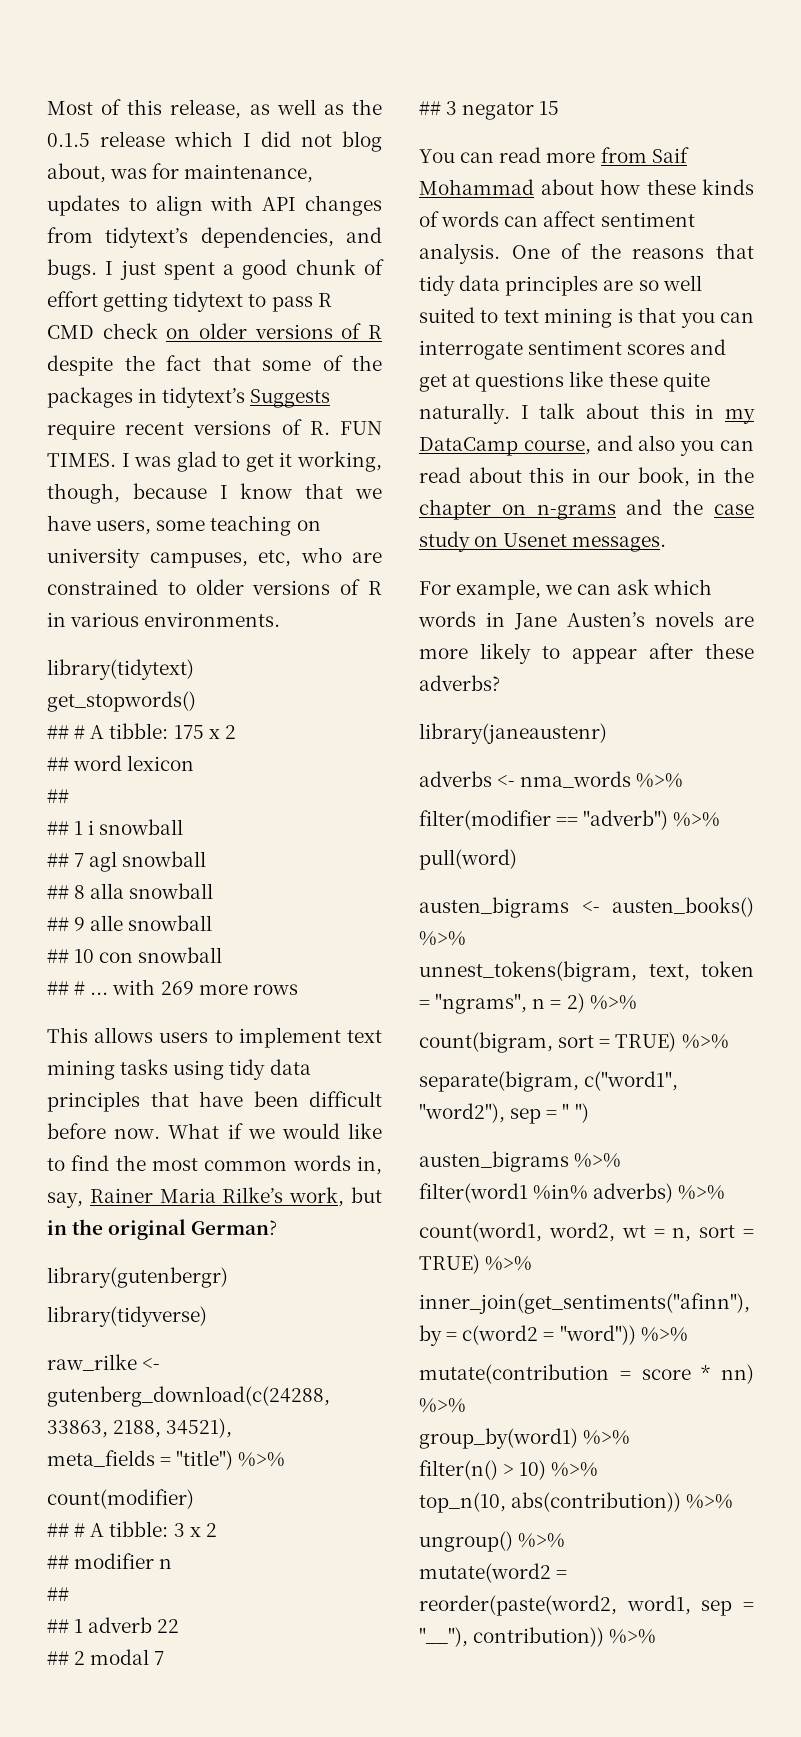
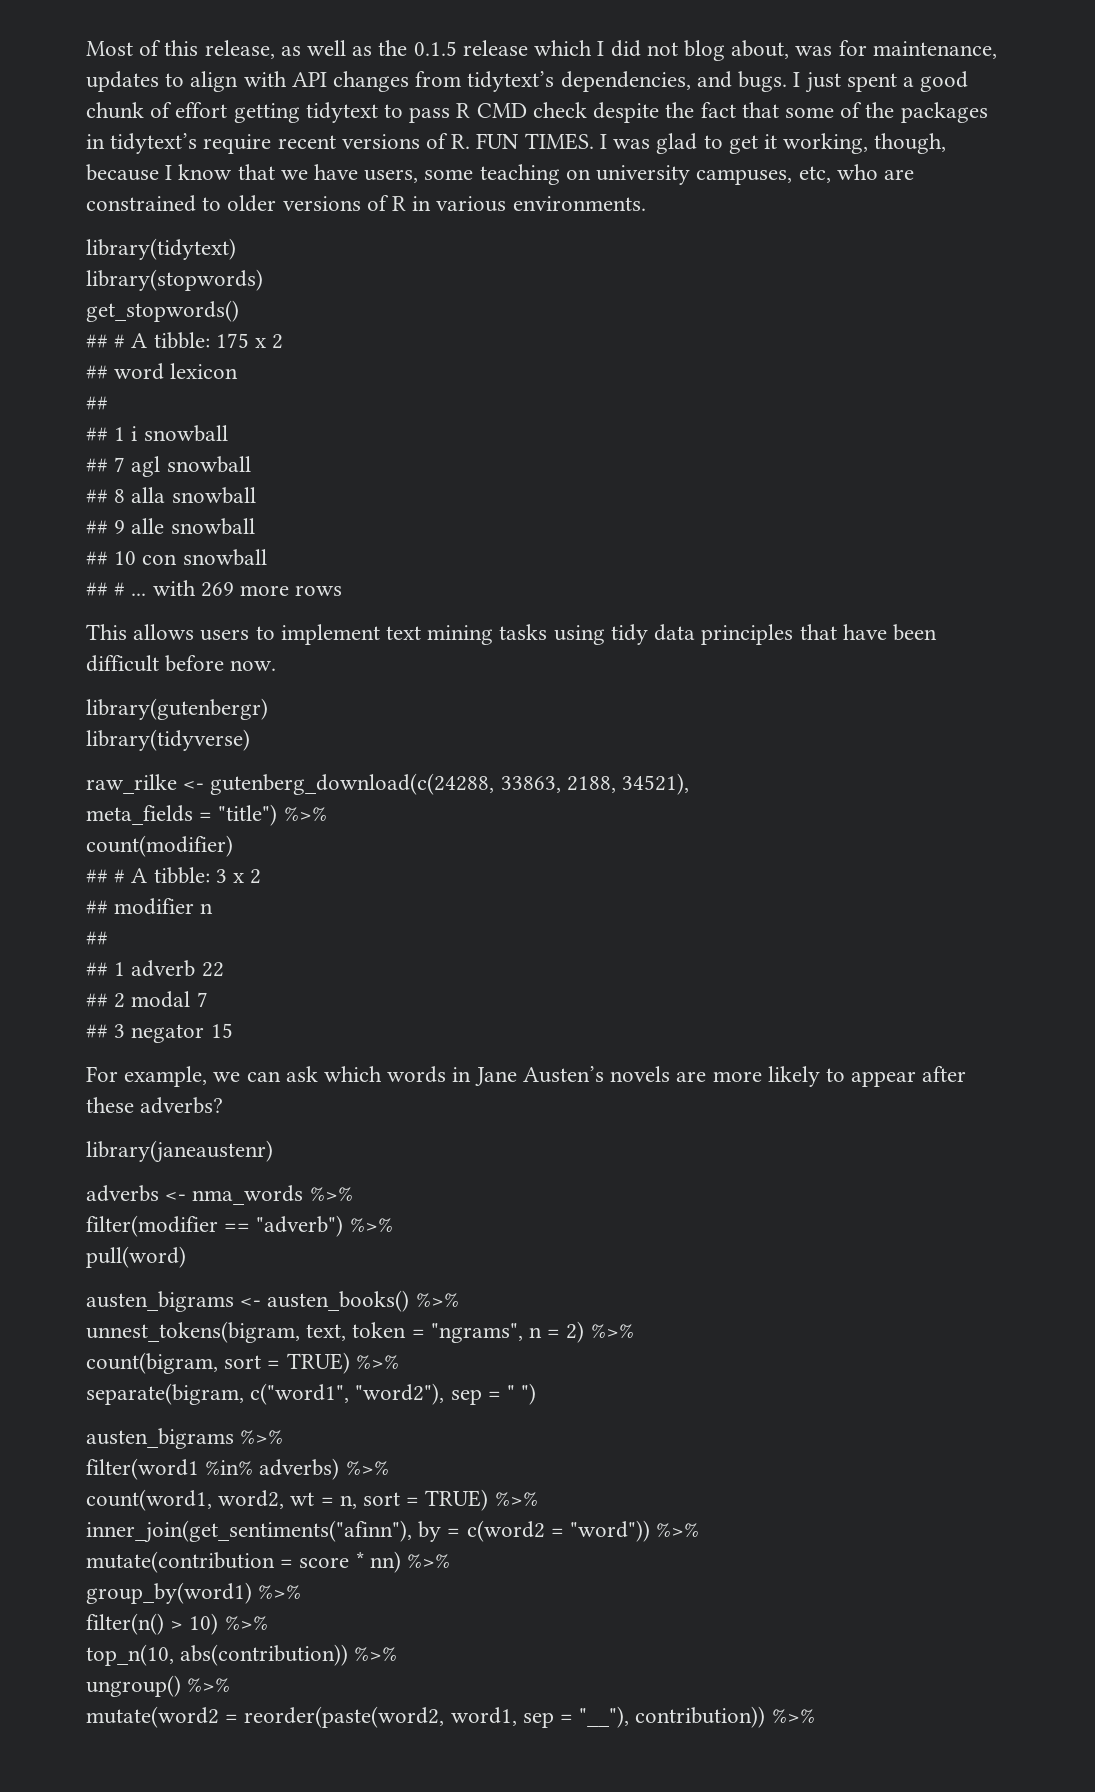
- I just spent a good chunk of effort getting tidytext to pass R CMD check on older versions of R despite the fact that some of the packages in tidytext’s Suggests require recent versions of R. FUN TIMES.
+ I just spent a good chunk of effort getting tidytext to pass R CMD check despite the fact that some of the packages in tidytext’s require recent versions of R. FUN TIMES.
+ library(stopwords)
- What if we would like to find the most common words in, say, Rainer Maria Rilke’s work, but in the original German?
- You can read more from Saif Mohammad about how these kinds of words can affect sentiment analysis. One of the reasons that tidy data principles are so well suited to text mining is that you can interrogate sentiment scores and get at questions like these quite naturally. I talk about this in my DataCamp course, and also you can read about this in our book, in the chapter on n-grams and the case study on Usenet messages.

